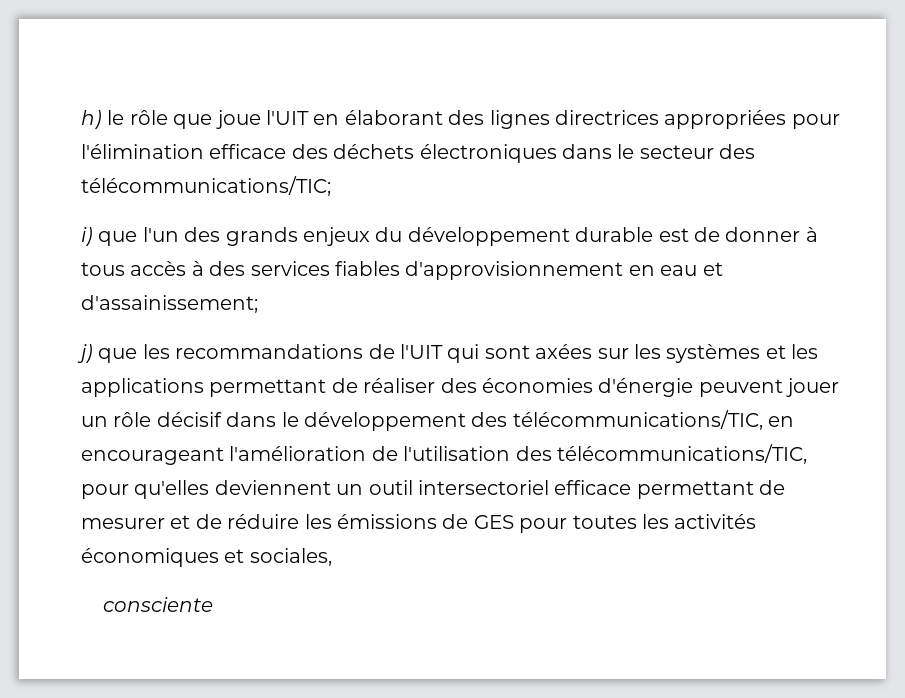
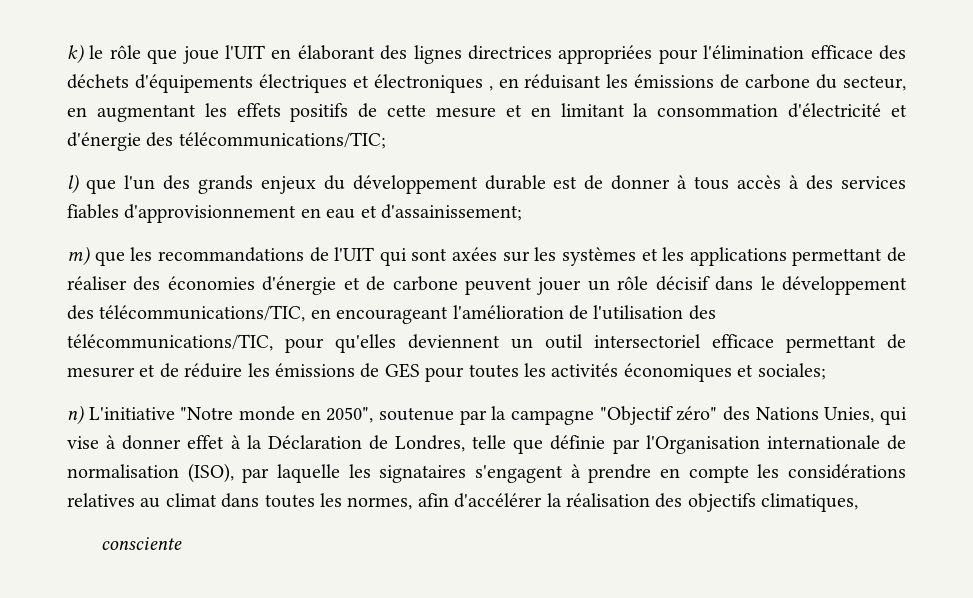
- h) le rôle que joue l'UIT en élaborant des lignes directrices appropriées pour l'élimination efficace des déchets électroniques dans le secteur des télécommunications/TIC;
+ k) le rôle que joue l'UIT en élaborant des lignes directrices appropriées pour l'élimination efficace des déchets d'équipements électriques et électroniques , en réduisant les émissions de carbone du secteur, en augmentant les effets positifs de cette mesure et en limitant la consommation d'électricité et d'énergie des télécommunications/TIC;
- i) que l'un des grands enjeux du développement durable est de donner à tous accès à des services fiables d'approvisionnement en eau et d'assainissement;
+ l) que l'un des grands enjeux du développement durable est de donner à tous accès à des services fiables d'approvisionnement en eau et d'assainissement;
- j) que les recommandations de l'UIT qui sont axées sur les systèmes et les applications permettant de réaliser des économies d'énergie peuvent jouer un rôle décisif dans le développement des télécommunications/TIC, en encourageant l'amélioration de l'utilisation des télécommunications/TIC, pour qu'elles deviennent un outil intersectoriel efficace permettant de mesurer et de réduire les émissions de GES pour toutes les activités économiques et sociales,
+ m) que les recommandations de l'UIT qui sont axées sur les systèmes et les applications permettant de réaliser des économies d'énergie et de carbone peuvent jouer un rôle décisif dans le développement des télécommunications/TIC, en encourageant l'amélioration de l'utilisation des télécommunications/TIC, pour qu'elles deviennent un outil intersectoriel efficace permettant de mesurer et de réduire les émissions de GES pour toutes les activités économiques et sociales;
+ n) L'initiative "Notre monde en 2050", soutenue par la campagne "Objectif zéro" des Nations Unies, qui vise à donner effet à la Déclaration de Londres, telle que définie par l'Organisation internationale de normalisation (ISO), par laquelle les signataires s'engagent à prendre en compte les considérations relatives au climat dans toutes les normes, afin d'accélérer la réalisation des objectifs climatiques,

